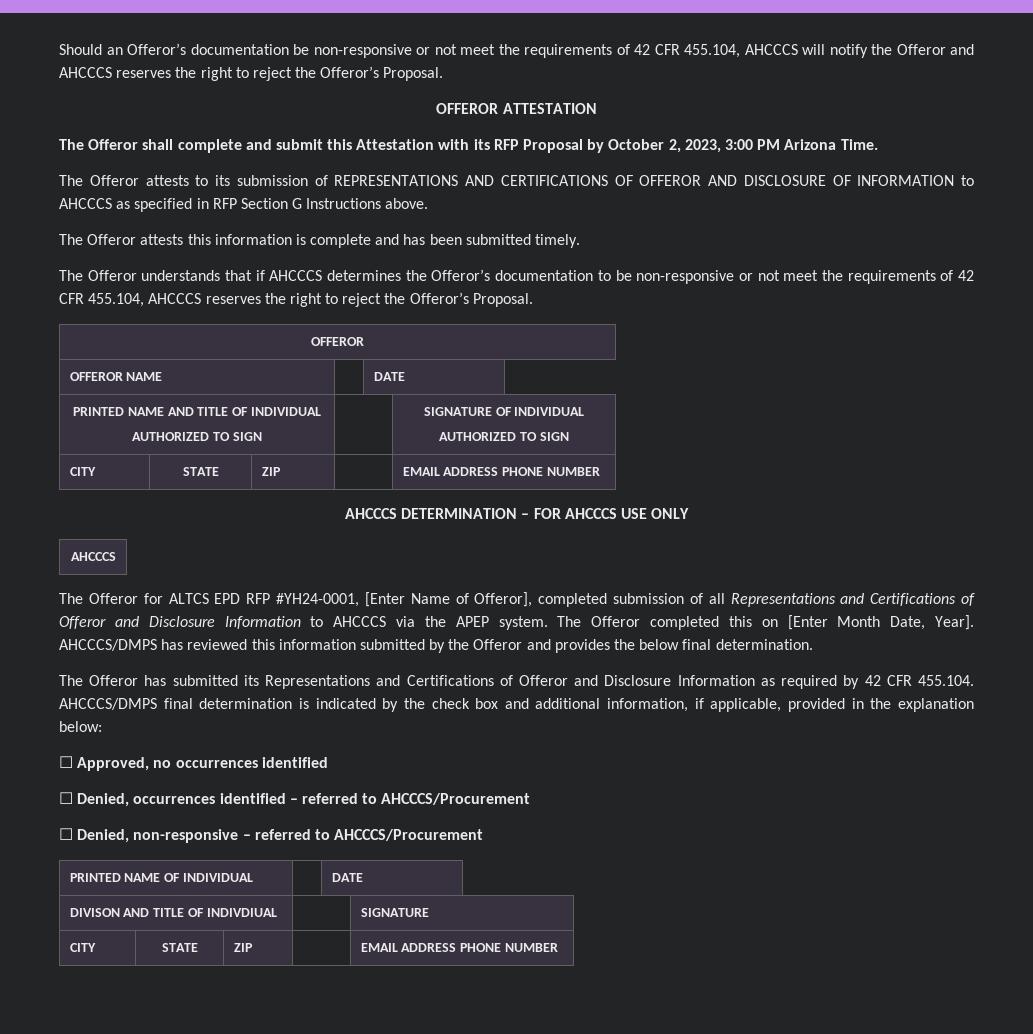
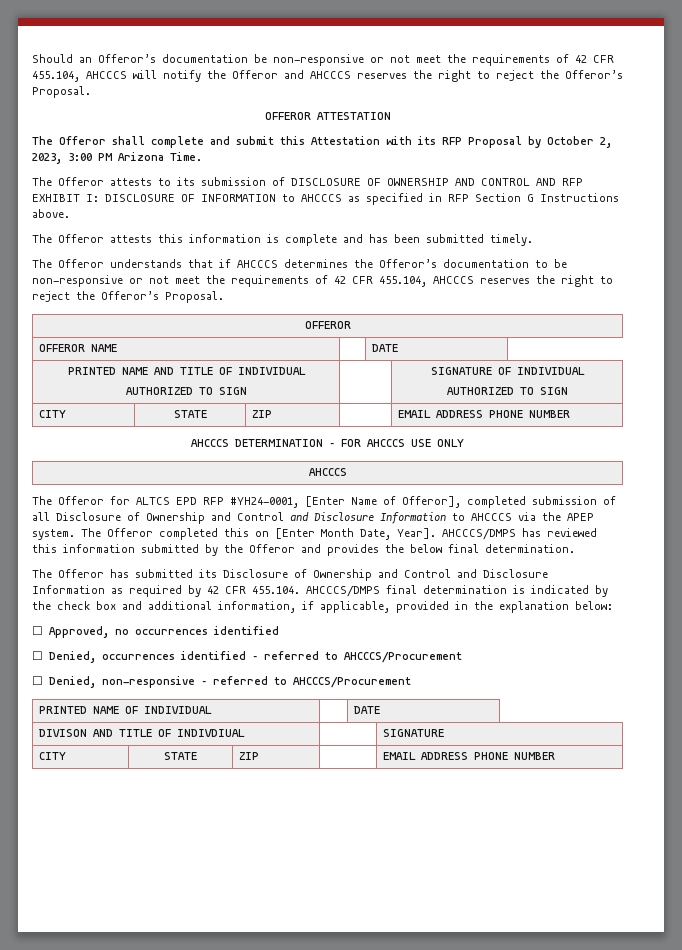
- The Offeror attests to its submission of REPRESENTATIONS AND CERTIFICATIONS OF OFFEROR AND DISCLOSURE OF INFORMATION to AHCCCS as specified in RFP Section G Instructions above.
+ The Offeror attests to its submission of DISCLOSURE OF OWNERSHIP AND CONTROL AND RFP EXHIBIT I: DISCLOSURE OF INFORMATION to AHCCCS as specified in RFP Section G Instructions above.
- The Offeror for ALTCS EPD RFP #YH24-0001, [Enter Name of Offeror], completed submission of all Representations and Certifications of Offeror and Disclosure Information to AHCCCS via the APEP system.
+ The Offeror for ALTCS EPD RFP #YH24-0001, [Enter Name of Offeror], completed submission of all Disclosure of Ownership and Control and Disclosure Information to AHCCCS via the APEP system.
- The Offeror has submitted its Representations and Certifications of Offeror and Disclosure Information as required by 42 CFR 455.104. AHCCCS/DMPS final determination is indicated by the check box and additional information, if applicable, provided in the explanation below:
+ The Offeror has submitted its Disclosure of Ownership and Control and Disclosure Information as required by 42 CFR 455.104. AHCCCS/DMPS final determination is indicated by the check box and additional information, if applicable, provided in the explanation below:

